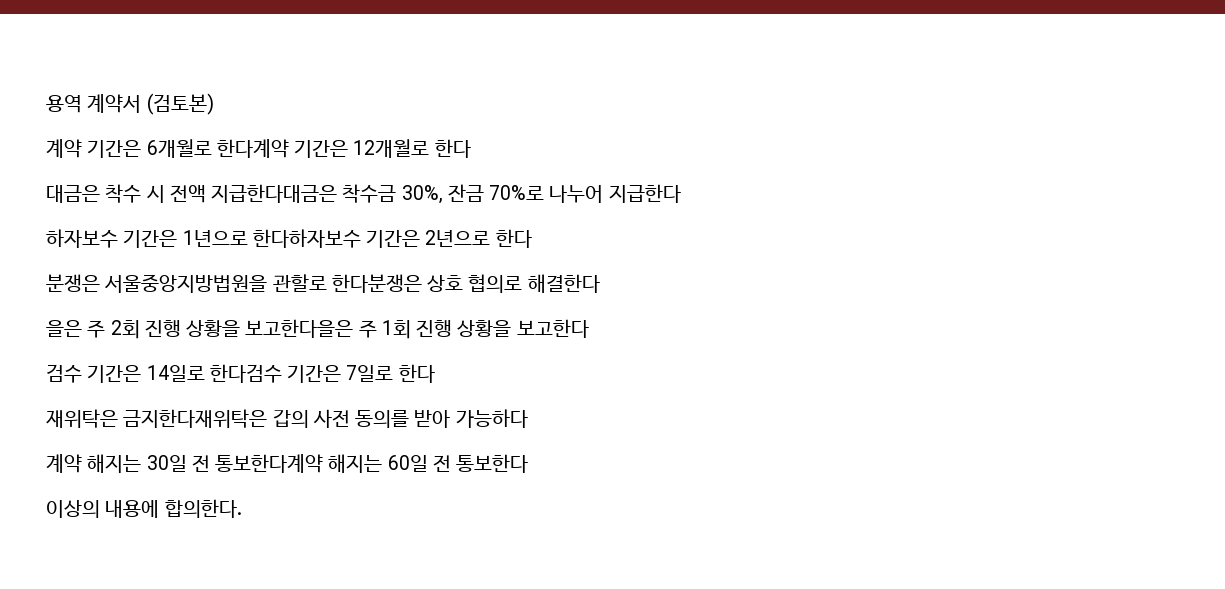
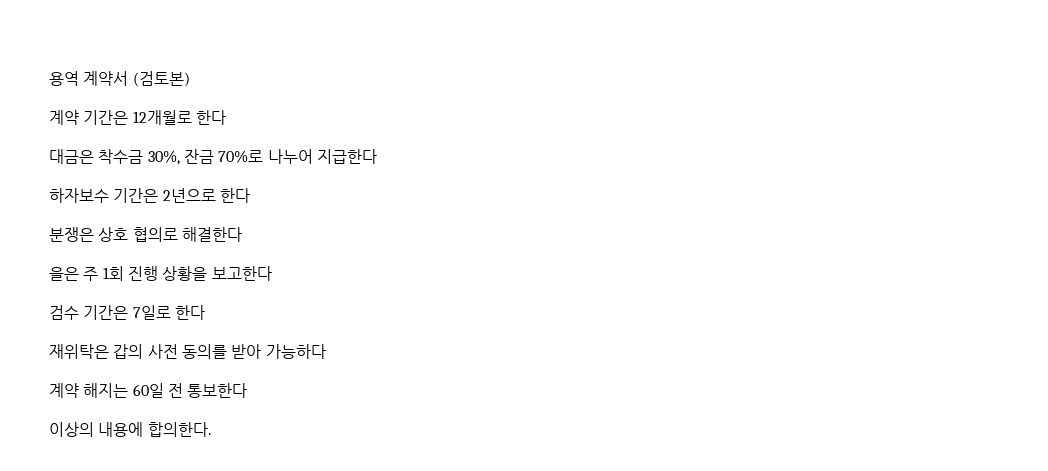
- 계약 기간은 6개월로 한다계약 기간은 12개월로 한다
+ 계약 기간은 12개월로 한다
- 대금은 착수 시 전액 지급한다대금은 착수금 30%, 잔금 70%로 나누어 지급한다
+ 대금은 착수금 30%, 잔금 70%로 나누어 지급한다
- 하자보수 기간은 1년으로 한다하자보수 기간은 2년으로 한다
+ 하자보수 기간은 2년으로 한다
- 분쟁은 서울중앙지방법원을 관할로 한다분쟁은 상호 협의로 해결한다
+ 분쟁은 상호 협의로 해결한다
- 을은 주 2회 진행 상황을 보고한다을은 주 1회 진행 상황을 보고한다
+ 을은 주 1회 진행 상황을 보고한다
- 검수 기간은 14일로 한다검수 기간은 7일로 한다
+ 검수 기간은 7일로 한다
- 재위탁은 금지한다재위탁은 갑의 사전 동의를 받아 가능하다
+ 재위탁은 갑의 사전 동의를 받아 가능하다
- 계약 해지는 30일 전 통보한다계약 해지는 60일 전 통보한다
+ 계약 해지는 60일 전 통보한다

